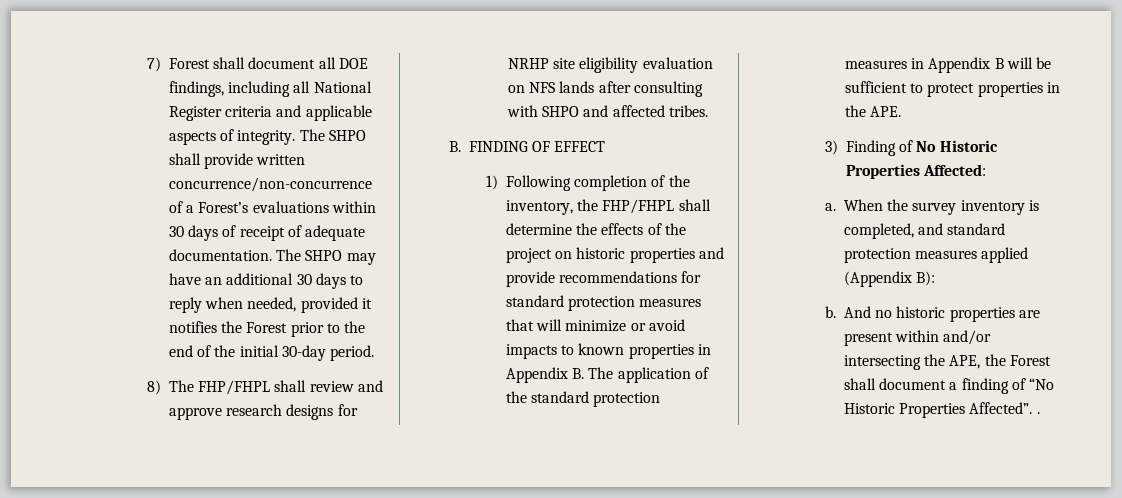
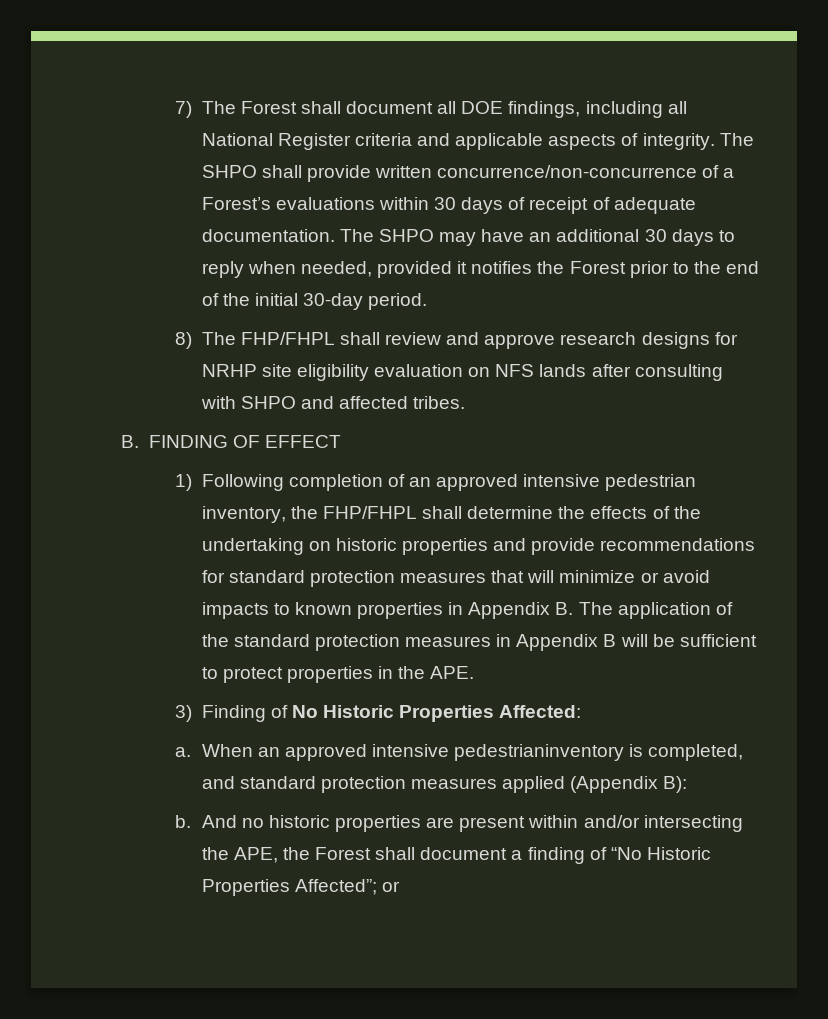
- 7) Forest shall document all DOE findings, including all National Register criteria and applicable aspects of integrity.
+ 7) The Forest shall document all DOE findings, including all National Register criteria and applicable aspects of integrity.
- 1) Following completion of the inventory, the FHP/FHPL shall determine the effects of the project on historic properties and provide recommendations for standard protection measures that will minimize or avoid impacts to known properties in Appendix B. The application of the standard protection measures in Appendix B will be sufficient to protect properties in the APE.
+ 1) Following completion of an approved intensive pedestrian inventory, the FHP/FHPL shall determine the effects of the undertaking on historic properties and provide recommendations for standard protection measures that will minimize or avoid impacts to known properties in Appendix B. The application of the standard protection measures in Appendix B will be sufficient to protect properties in the APE.
- When the survey inventory is completed, and standard protection measures applied (Appendix B):
+ When an approved intensive pedestrianinventory is completed, and standard protection measures applied (Appendix B):
- And no historic properties are present within and/or intersecting the APE, the Forest shall document a finding of “No Historic Properties Affected”. .
+ And no historic properties are present within and/or intersecting the APE, the Forest shall document a finding of “No Historic Properties Affected”; or

